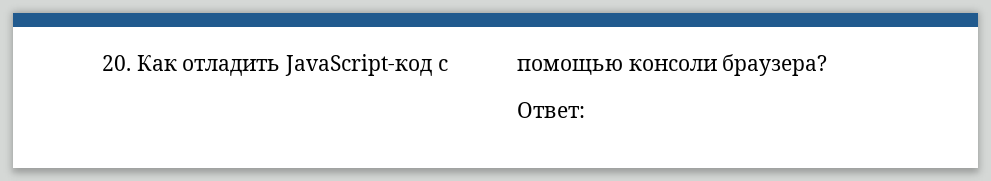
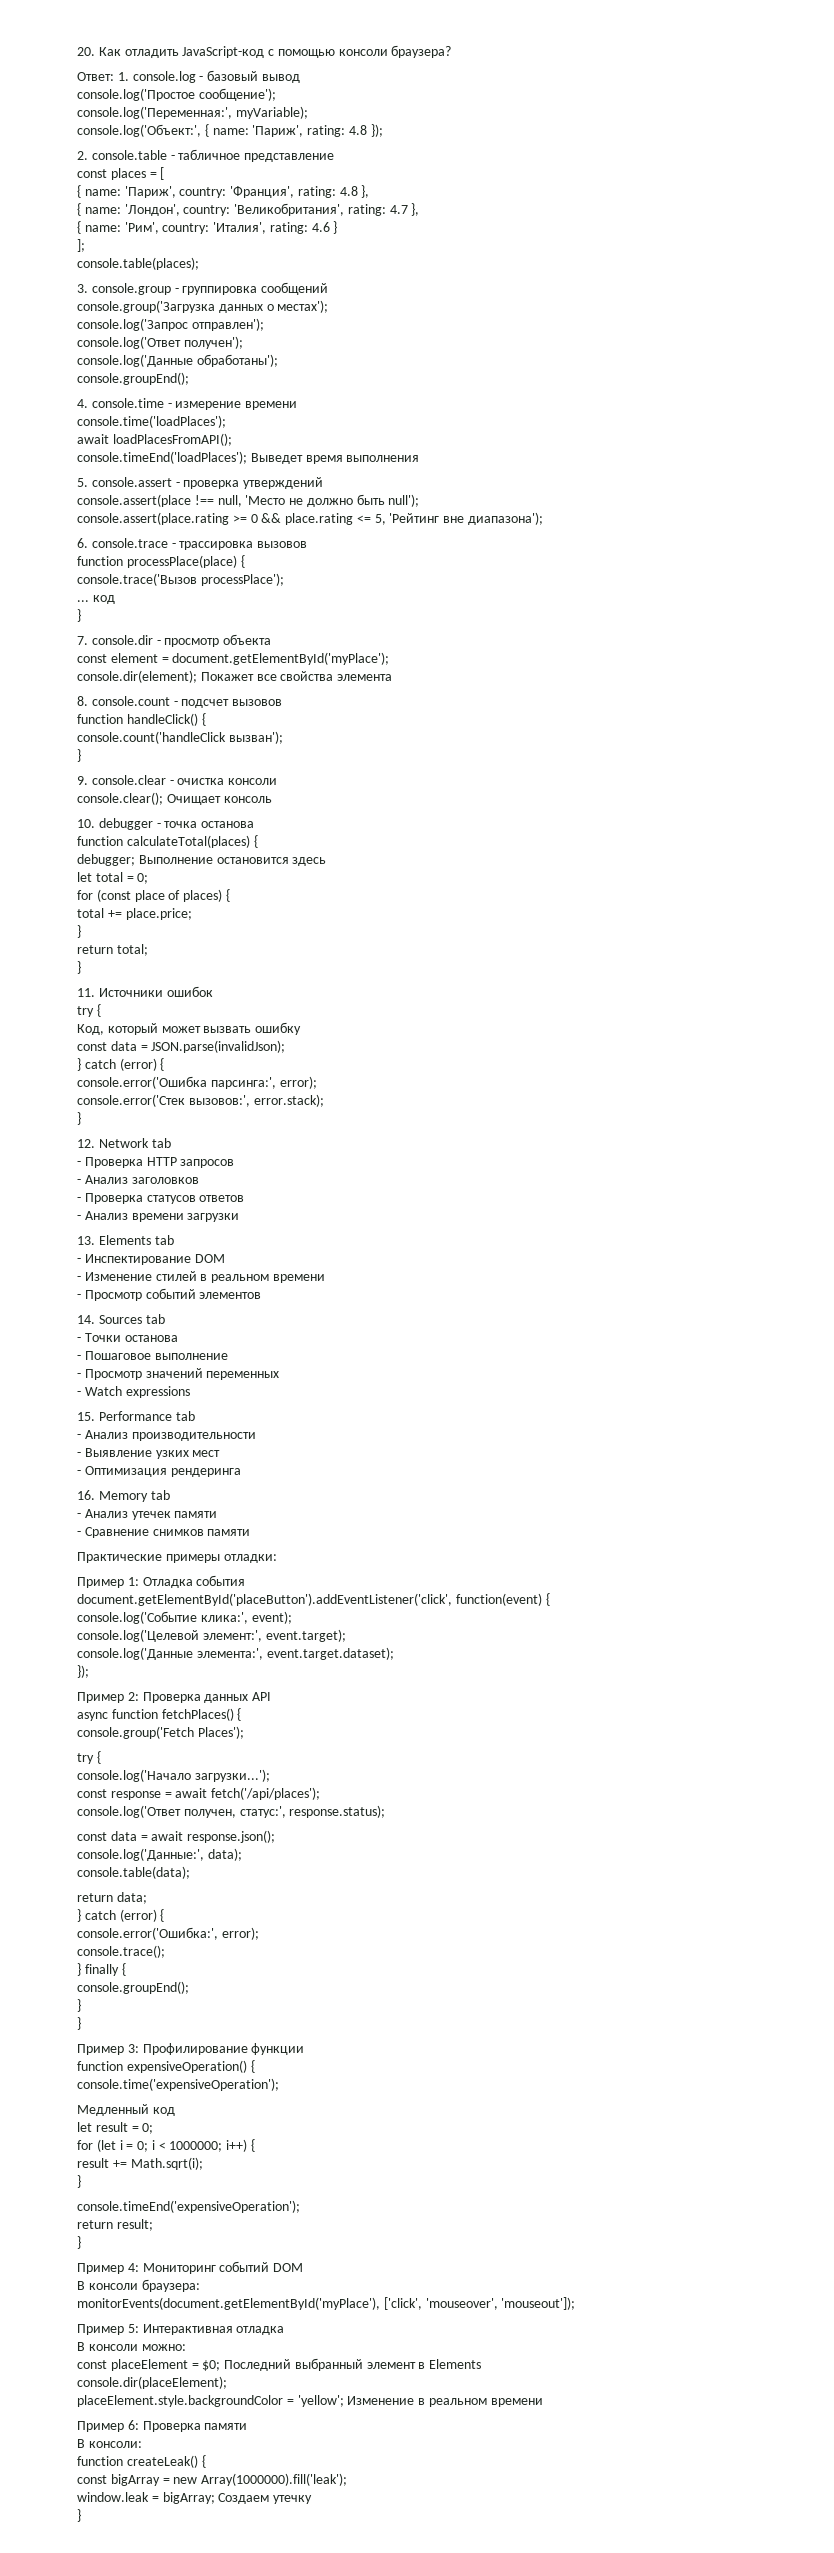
- Ответ:
+ Ответ: 1. console.log - базовый вывод
+ console.log('Простое сообщение');
+ console.log('Переменная:', myVariable);
+ console.log('Объект:', { name: 'Париж', rating: 4.8 });
+ 2. console.table - табличное представление
+ const places = [
+ { name: 'Париж', country: 'Франция', rating: 4.8 },
+ { name: 'Лондон', country: 'Великобритания', rating: 4.7 },
+ { name: 'Рим', country: 'Италия', rating: 4.6 }
+ ];
+ console.table(places);
+ 3. console.group - группировка сообщений
+ console.group('Загрузка данных о местах');
+ console.log('Запрос отправлен');
+ console.log('Ответ получен');
+ console.log('Данные обработаны');
+ console.groupEnd();
+ 4. console.time - измерение времени
+ console.time('loadPlaces');
+ await loadPlacesFromAPI();
+ console.timeEnd('loadPlaces'); Выведет время выполнения
+ 5. console.assert - проверка утверждений
+ console.assert(place !== null, 'Место не должно быть null');
+ console.assert(place.rating >= 0 && place.rating <= 5, 'Рейтинг вне диапазона');
+ 6. console.trace - трассировка вызовов
+ function processPlace(place) {
+ console.trace('Вызов processPlace');
+ ... код
+ }
+ 7. console.dir - просмотр объекта
+ const element = document.getElementById('myPlace');
+ console.dir(element); Покажет все свойства элемента
+ 8. console.count - подсчет вызовов
+ function handleClick() {
+ console.count('handleClick вызван');
+ }
+ 9. console.clear - очистка консоли
+ console.clear(); Очищает консоль
+ 10. debugger - точка останова
+ function calculateTotal(places) {
+ debugger; Выполнение остановится здесь
+ let total = 0;
+ for (const place of places) {
+ total += place.price;
+ }
+ return total;
+ }
+ 11. Источники ошибок
+ try {
+ Код, который может вызвать ошибку
+ const data = JSON.parse(invalidJson);
+ } catch (error) {
+ console.error('Ошибка парсинга:', error);
+ console.error('Стек вызовов:', error.stack);
+ }
+ 12. Network tab
+ - Проверка HTTP запросов
+ - Анализ заголовков
+ - Проверка статусов ответов
+ - Анализ времени загрузки
+ 13. Elements tab
+ - Инспектирование DOM
+ - Изменение стилей в реальном времени
+ - Просмотр событий элементов
+ 14. Sources tab
+ - Точки останова
+ - Пошаговое выполнение
+ - Просмотр значений переменных
+ - Watch expressions
+ 15. Performance tab
+ - Анализ производительности
+ - Выявление узких мест
+ - Оптимизация рендеринга
+ 16. Memory tab
+ - Анализ утечек памяти
+ - Сравнение снимков памяти
+ Практические примеры отладки:
+ Пример 1: Отладка события
+ document.getElementById('placeButton').addEventListener('click', function(event) {
+ console.log('Событие клика:', event);
+ console.log('Целевой элемент:', event.target);
+ console.log('Данные элемента:', event.target.dataset);
+ });
+ Пример 2: Проверка данных API
+ async function fetchPlaces() {
+ console.group('Fetch Places');
+ try {
+ console.log('Начало загрузки...');
+ const response = await fetch('/api/places');
+ console.log('Ответ получен, статус:', response.status);
+ const data = await response.json();
+ console.log('Данные:', data);
+ console.table(data);
+ return data;
+ } catch (error) {
+ console.error('Ошибка:', error);
+ console.trace();
+ } finally {
+ console.groupEnd();
+ }
+ }
+ Пример 3: Профилирование функции
+ function expensiveOperation() {
+ console.time('expensiveOperation');
+ Медленный код
+ let result = 0;
+ for (let i = 0; i < 1000000; i++) {
+ result += Math.sqrt(i);
+ }
+ console.timeEnd('expensiveOperation');
+ return result;
+ }
+ Пример 4: Мониторинг событий DOM
+ В консоли браузера:
+ monitorEvents(document.getElementById('myPlace'), ['click', 'mouseover', 'mouseout']);
+ Пример 5: Интерактивная отладка
+ В консоли можно:
+ const placeElement = $0; Последний выбранный элемент в Elements
+ console.dir(placeElement);
+ placeElement.style.backgroundColor = 'yellow'; Изменение в реальном времени
+ Пример 6: Проверка памяти
+ В консоли:
+ function createLeak() {
+ const bigArray = new Array(1000000).fill('leak');
+ window.leak = bigArray; Создаем утечку
+ }

